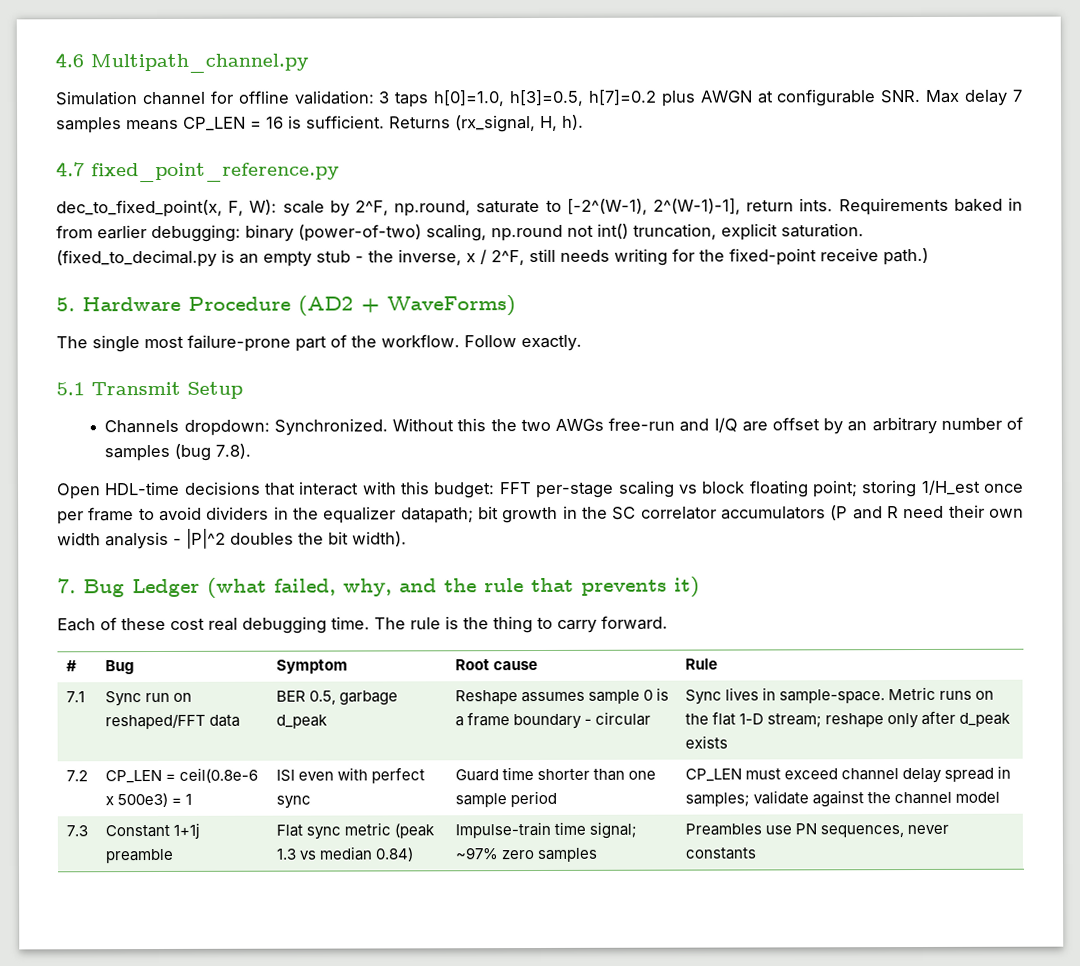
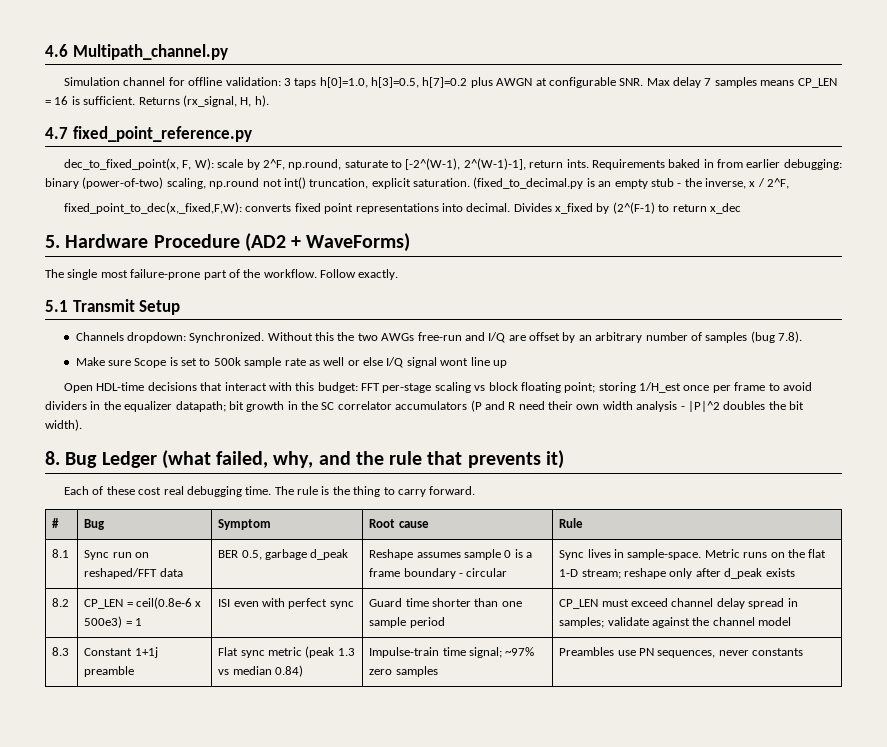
- (fixed_to_decimal.py is an empty stub - the inverse, x / 2^F, still needs writing for the fixed-point receive path.)
+ (fixed_to_decimal.py is an empty stub - the inverse, x / 2^F,
+ fixed_point_to_dec(x,_fixed,F,W): converts fixed point representations into decimal. Divides x_fixed by (2^(F-1) to return x_dec
+ Make sure Scope is set to 500k sample rate as well or else I/Q signal wont line up
- 7. Bug Ledger (what failed, why, and the rule that prevents it)
+ 8. Bug Ledger (what failed, why, and the rule that prevents it)
- 7.1 | Sync run on reshaped/FFT data | BER 0.5, garbage d_peak | Reshape assumes sample 0 is a frame boundary - circular | Sync lives in sample-space. Metric runs on the flat 1-D stream; reshape only after d_peak exists
+ 8.1 | Sync run on reshaped/FFT data | BER 0.5, garbage d_peak | Reshape assumes sample 0 is a frame boundary - circular | Sync lives in sample-space. Metric runs on the flat 1-D stream; reshape only after d_peak exists
- 7.2 | CP_LEN = ceil(0.8e-6 x 500e3) = 1 | ISI even with perfect sync | Guard time shorter than one sample period | CP_LEN must exceed channel delay spread in samples; validate against the channel model
+ 8.2 | CP_LEN = ceil(0.8e-6 x 500e3) = 1 | ISI even with perfect sync | Guard time shorter than one sample period | CP_LEN must exceed channel delay spread in samples; validate against the channel model
- 7.3 | Constant 1+1j preamble | Flat sync metric (peak 1.3 vs median 0.84) | Impulse-train time signal; ~97% zero samples | Preambles use PN sequences, never constants
+ 8.3 | Constant 1+1j preamble | Flat sync metric (peak 1.3 vs median 0.84) | Impulse-train time signal; ~97% zero samples | Preambles use PN sequences, never constants

